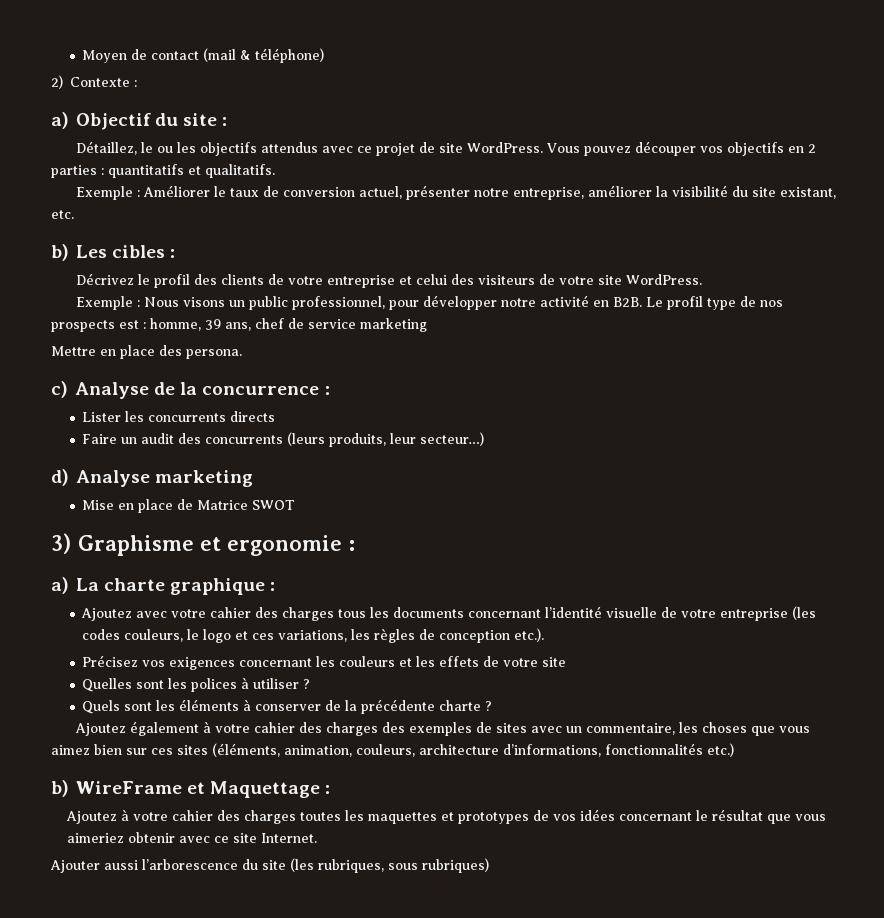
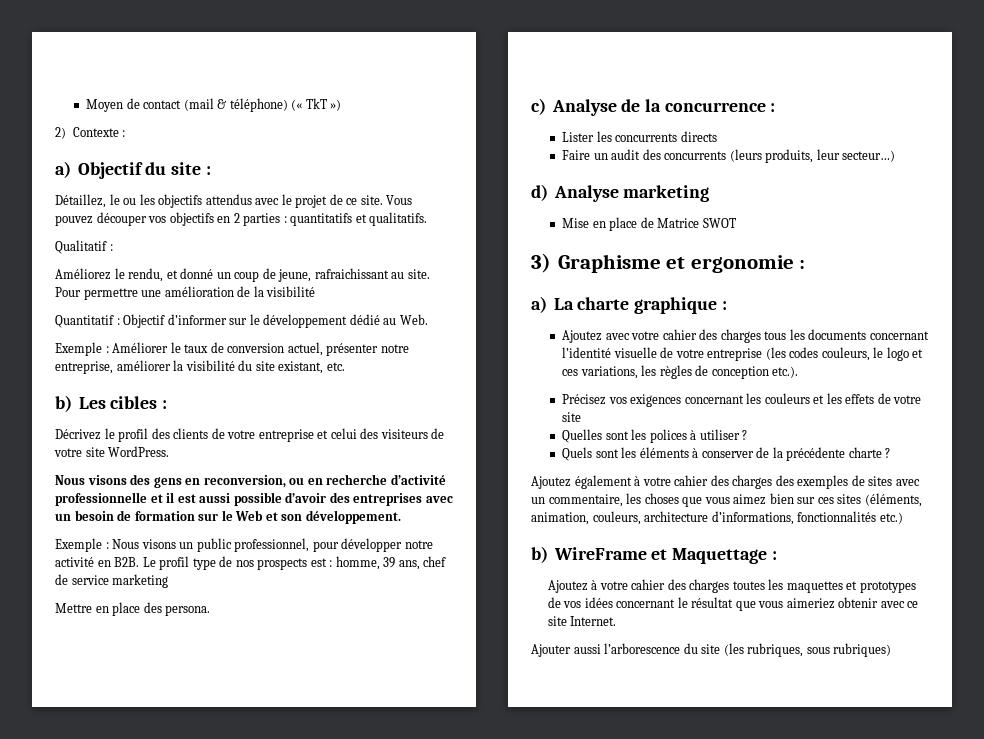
- Moyen de contact (mail & téléphone)
+ Moyen de contact (mail & téléphone) (« TkT »)
- Détaillez, le ou les objectifs attendus avec ce projet de site WordPress.
+ Détaillez, le ou les objectifs attendus avec le projet de ce site.
+ Qualitatif :
+ Améliorez le rendu, et donné un coup de jeune, rafraichissant au site. Pour permettre une amélioration de la visibilité
+ Quantitatif : Objectif d’informer sur le développement dédié au Web.
+ Nous visons des gens en reconversion, ou en recherche d’activité professionnelle et il est aussi possible d’avoir des entreprises avec un besoin de formation sur le Web et son développement.

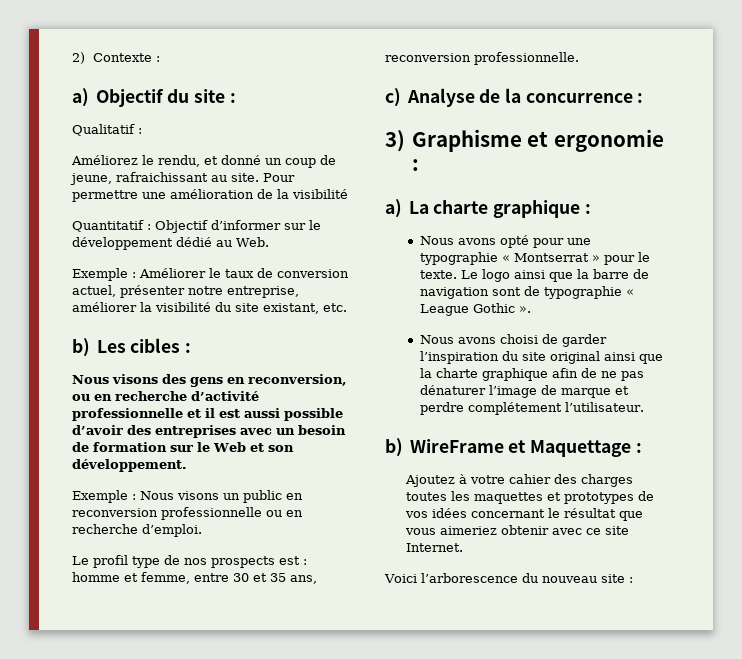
- Moyen de contact (mail & téléphone) (« TkT »)
- Détaillez, le ou les objectifs attendus avec le projet de ce site. Vous pouvez découper vos objectifs en 2 parties : quantitatifs et qualitatifs.
- Décrivez le profil des clients de votre entreprise et celui des visiteurs de votre site WordPress.
- Exemple : Nous visons un public professionnel, pour développer notre activité en B2B. Le profil type de nos prospects est : homme, 39 ans, chef de service marketing
- Mettre en place des persona.
+ Exemple : Nous visons un public en reconversion professionnelle ou en recherche d’emploi.
+ Le profil type de nos prospects est : homme et femme, entre 30 et 35 ans, reconversion professionnelle.
- Lister les concurrents directs
- Faire un audit des concurrents (leurs produits, leur secteur…)
- d) Analyse marketing
- Mise en place de Matrice SWOT
- Ajoutez avec votre cahier des charges tous les documents concernant l’identité visuelle de votre entreprise (les codes couleurs, le logo et ces variations, les règles de conception etc.).
- Précisez vos exigences concernant les couleurs et les effets de votre site
- Quelles sont les polices à utiliser ?
- Quels sont les éléments à conserver de la précédente charte ?
- Ajoutez également à votre cahier des charges des exemples de sites avec un commentaire, les choses que vous aimez bien sur ces sites (éléments, animation, couleurs, architecture d’informations, fonctionnalités etc.)
+ Nous avons opté pour une typographie « Montserrat » pour le texte. Le logo ainsi que la barre de navigation sont de typographie « League Gothic ».
+ Nous avons choisi de garder l’inspiration du site original ainsi que la charte graphique afin de ne pas dénaturer l’image de marque et perdre complétement l’utilisateur.
- Ajouter aussi l’arborescence du site (les rubriques, sous rubriques)
+ Voici l’arborescence du nouveau site :

